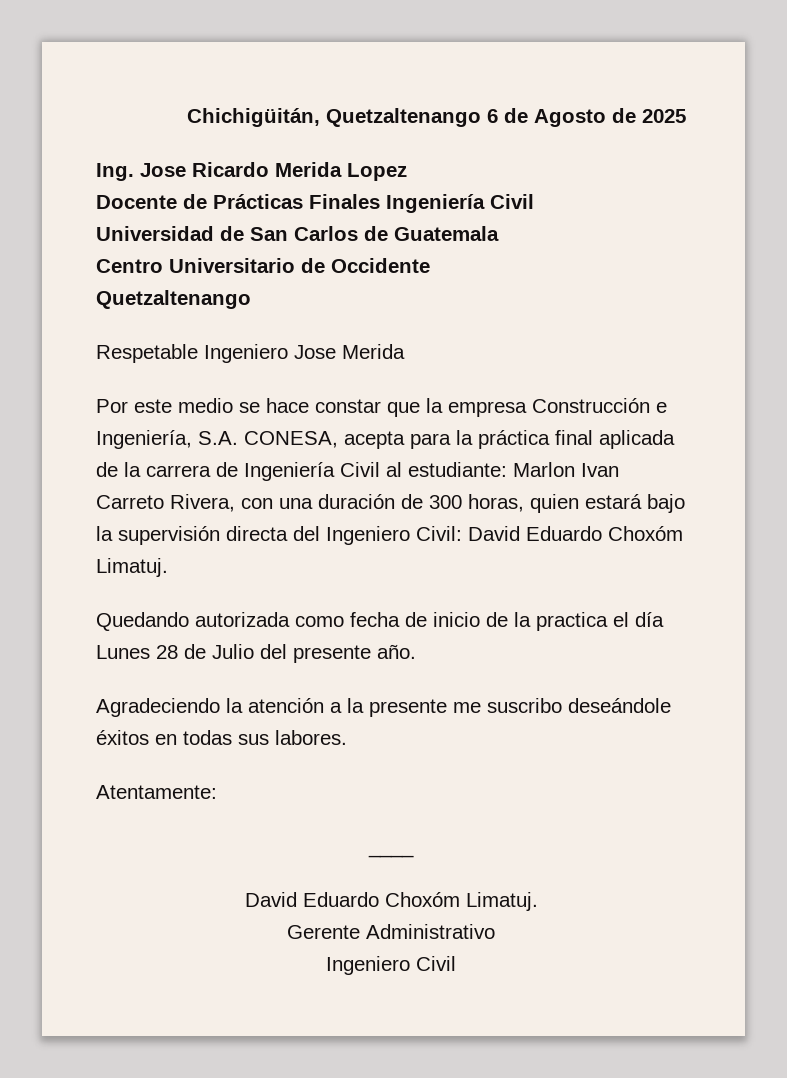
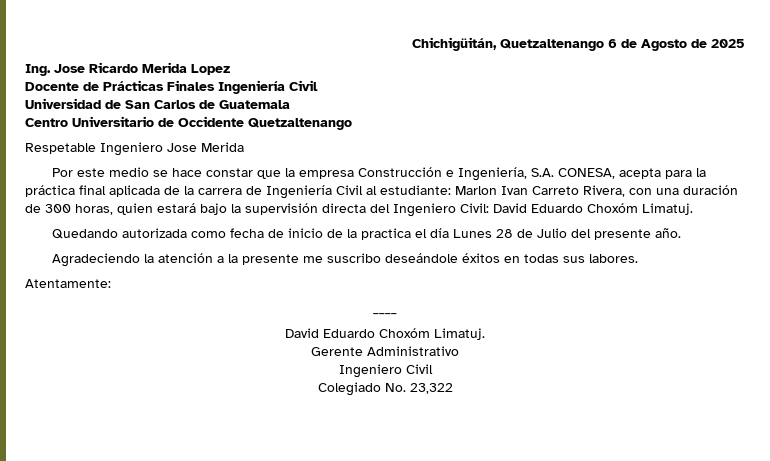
- Centro Universitario de Occidente
- Quetzaltenango
+ Centro Universitario de Occidente Quetzaltenango
+ Colegiado No. 23,322

